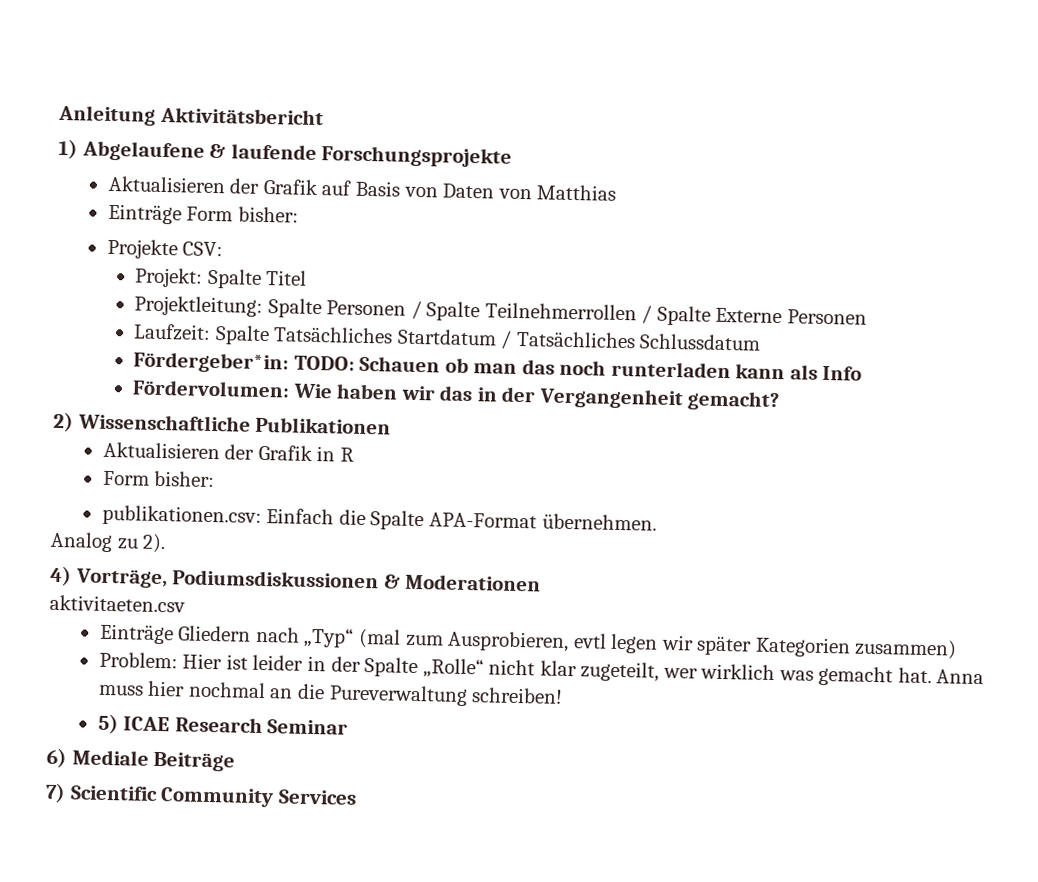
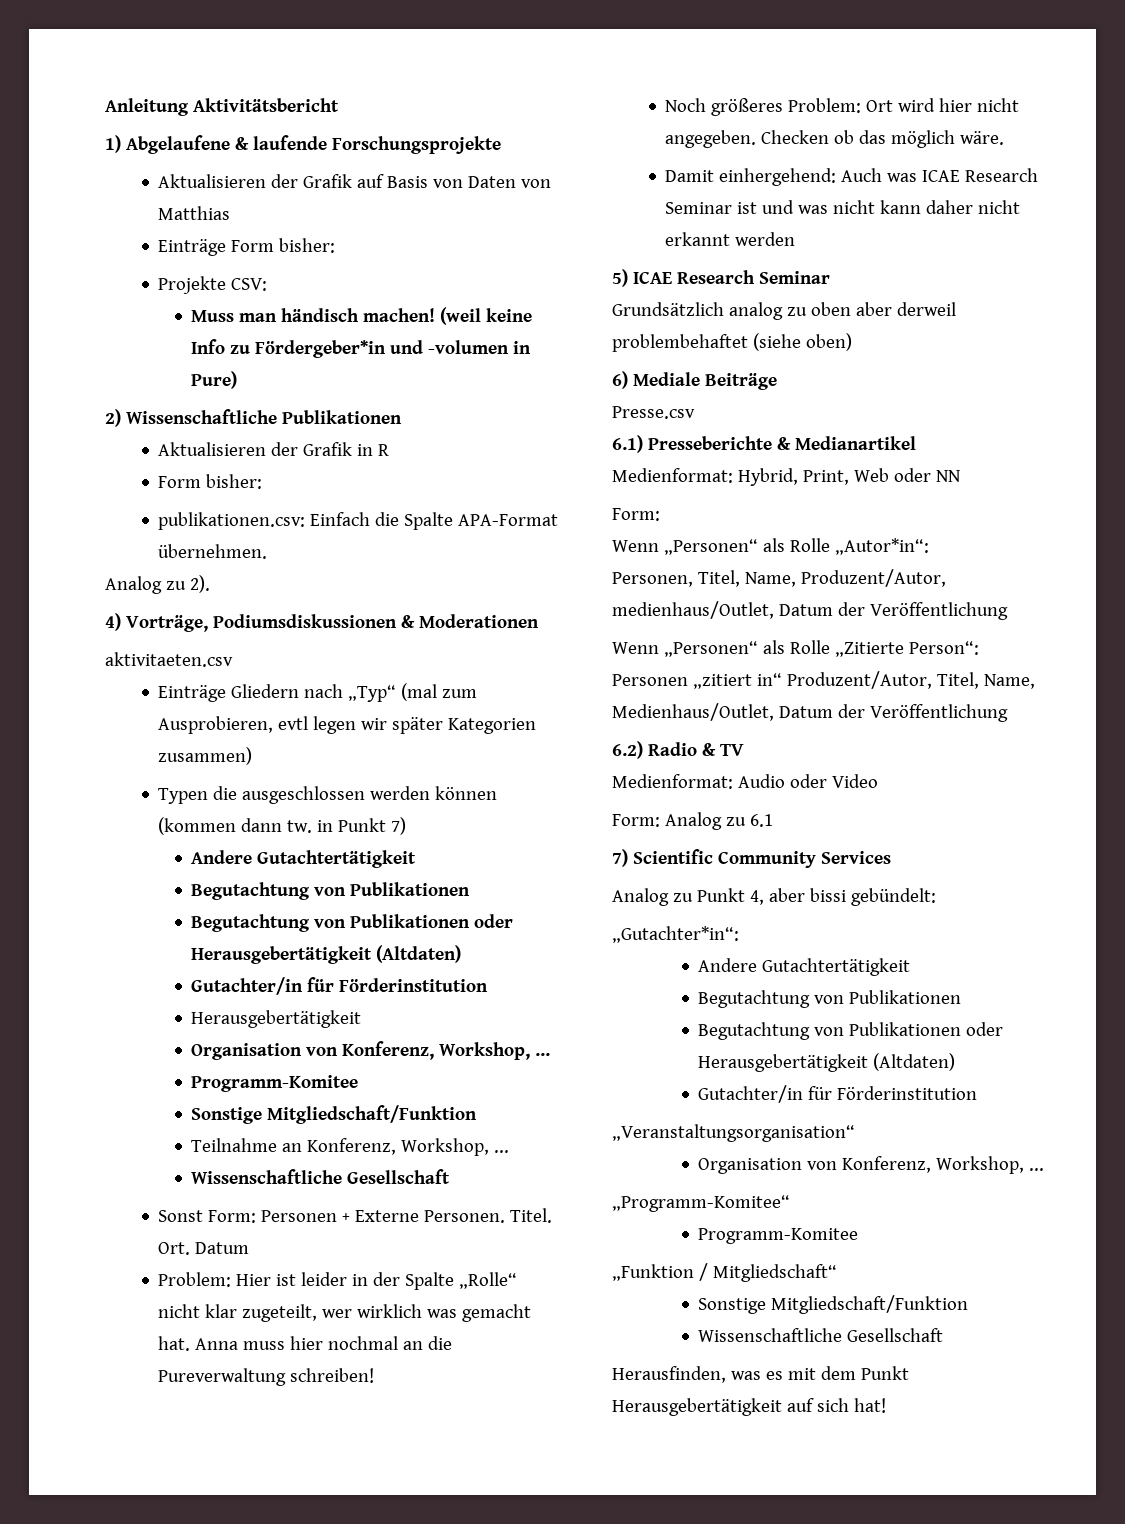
- Projekt: Spalte Titel
- Projektleitung: Spalte Personen / Spalte Teilnehmerrollen / Spalte Externe Personen
- Laufzeit: Spalte Tatsächliches Startdatum / Tatsächliches Schlussdatum
- Fördergeber*in: TODO: Schauen ob man das noch runterladen kann als Info
- Fördervolumen: Wie haben wir das in der Vergangenheit gemacht?
+ Muss man händisch machen! (weil keine Info zu Fördergeber*in und -volumen in Pure)
+ Typen die ausgeschlossen werden können (kommen dann tw. in Punkt 7)
+ Andere Gutachtertätigkeit
+ Begutachtung von Publikationen
+ Begutachtung von Publikationen oder Herausgebertätigkeit (Altdaten)
+ Gutachter/in für Förderinstitution
+ Herausgebertätigkeit
+ Organisation von Konferenz, Workshop, ...
+ Programm-Komitee
+ Sonstige Mitgliedschaft/Funktion
+ Teilnahme an Konferenz, Workshop, ...
+ Wissenschaftliche Gesellschaft
+ Sonst Form: Personen + Externe Personen. Titel. Ort. Datum
+ Noch größeres Problem: Ort wird hier nicht angegeben. Checken ob das möglich wäre.
+ Damit einhergehend: Auch was ICAE Research Seminar ist und was nicht kann daher nicht erkannt werden
  5) ICAE Research Seminar
+ Grundsätzlich analog zu oben aber derweil problembehaftet (siehe oben)
  6) Mediale Beiträge
+ Presse.csv
+ 6.1) Presseberichte & Medianartikel
+ Medienformat: Hybrid, Print, Web oder NN
+ Form:
+ Wenn „Personen“ als Rolle „Autor*in“:
+ Personen, Titel, Name, Produzent/Autor, medienhaus/Outlet, Datum der Veröffentlichung
+ Wenn „Personen“ als Rolle „Zitierte Person“:
+ Personen „zitiert in“ Produzent/Autor, Titel, Name, Medienhaus/Outlet, Datum der Veröffentlichung
+ 6.2) Radio & TV
+ Medienformat: Audio oder Video
+ Form: Analog zu 6.1
  7) Scientific Community Services
+ Analog zu Punkt 4, aber bissi gebündelt:
+ „Gutachter*in“:
+ Andere Gutachtertätigkeit
+ Begutachtung von Publikationen
+ Begutachtung von Publikationen oder Herausgebertätigkeit (Altdaten)
+ Gutachter/in für Förderinstitution
+ „Veranstaltungsorganisation“
+ Organisation von Konferenz, Workshop, ...
+ „Programm-Komitee“
+ Programm-Komitee
+ „Funktion / Mitgliedschaft“
+ Sonstige Mitgliedschaft/Funktion
+ Wissenschaftliche Gesellschaft
+ Herausfinden, was es mit dem Punkt Herausgebertätigkeit auf sich hat!

